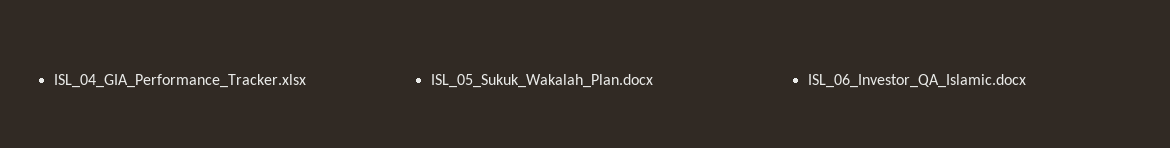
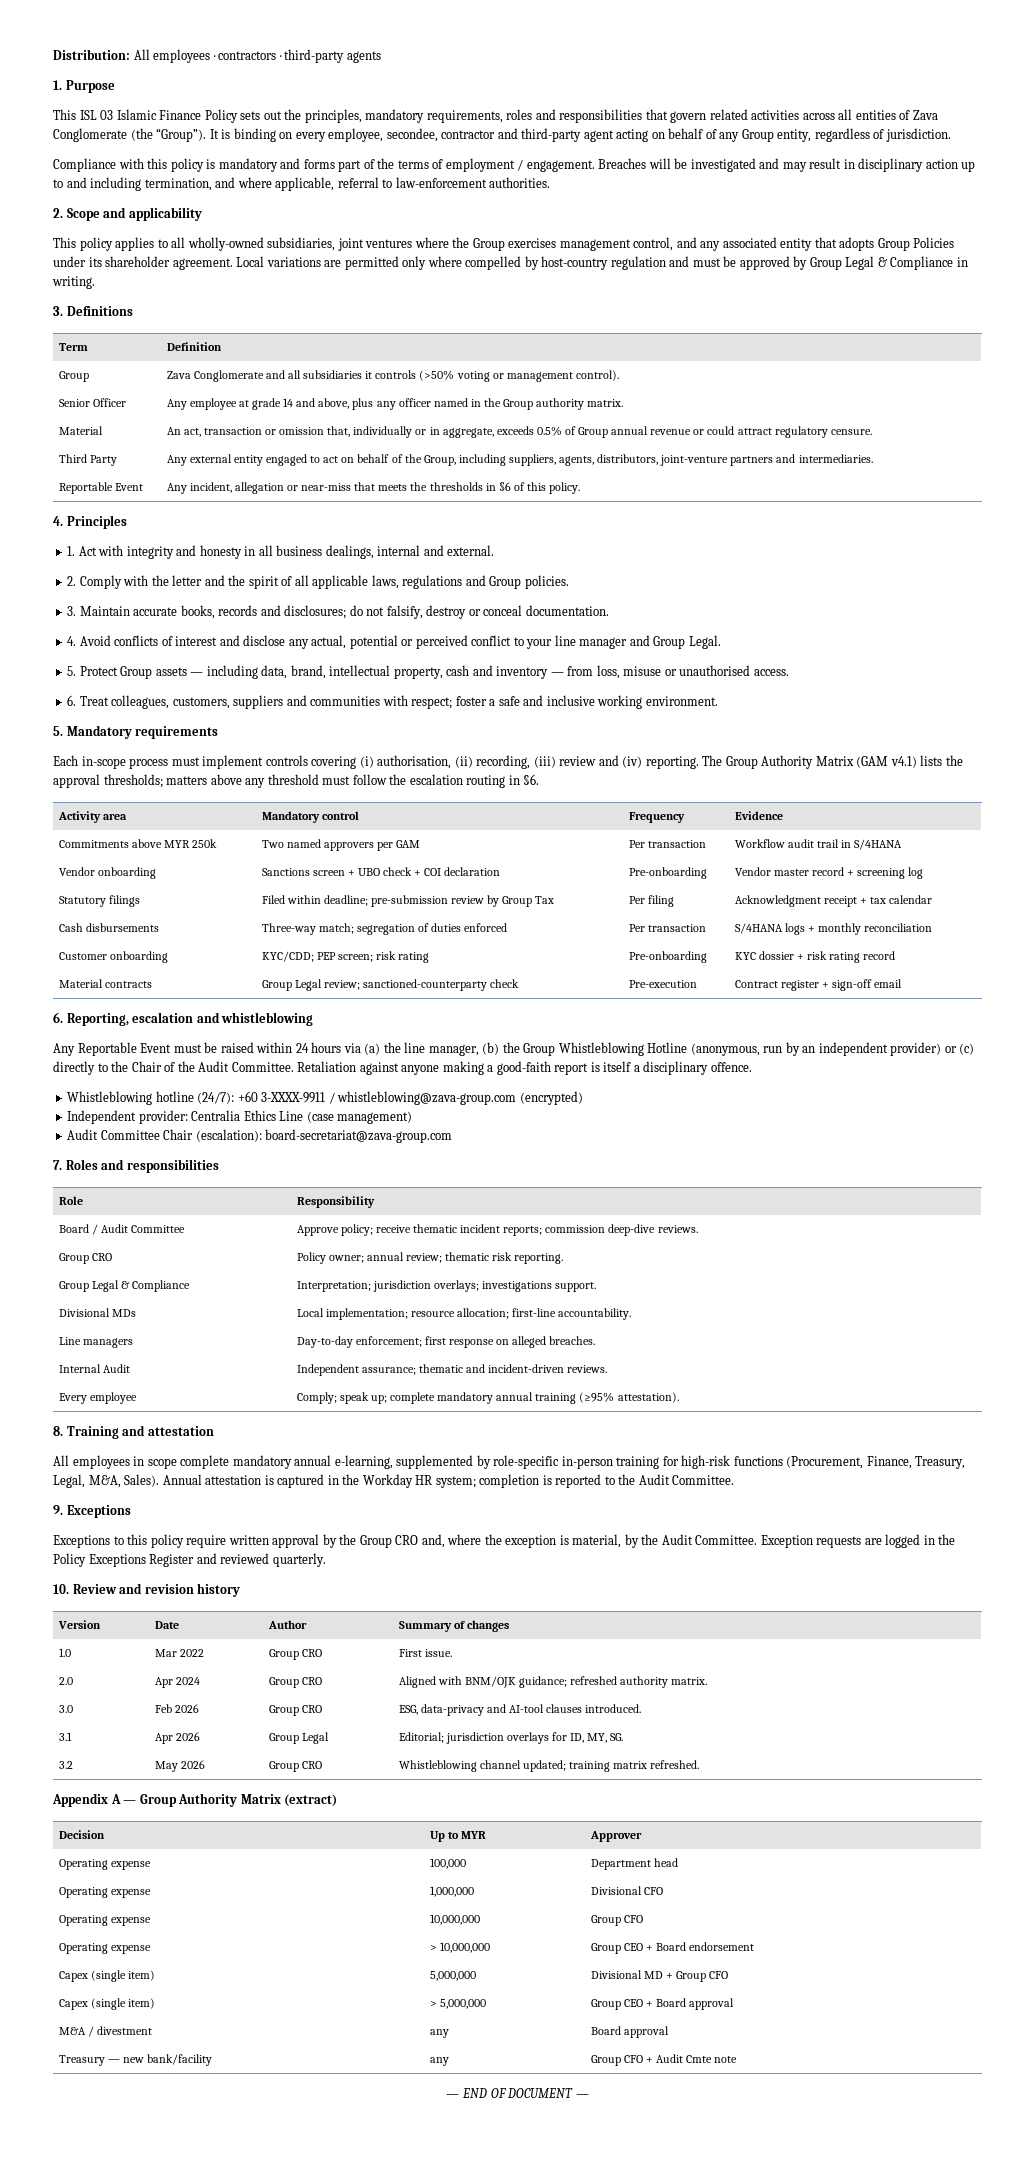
- ISL_04_GIA_Performance_Tracker.xlsx
- ISL_05_Sukuk_Wakalah_Plan.docx
- ISL_06_Investor_QA_Islamic.docx
+ Distribution: All employees · contractors · third-party agents
+ 1. Purpose
+ This ISL 03 Islamic Finance Policy sets out the principles, mandatory requirements, roles and responsibilities that govern related activities across all entities of Zava Conglomerate (the “Group”). It is binding on every employee, secondee, contractor and third-party agent acting on behalf of any Group entity, regardless of jurisdiction.
+ Compliance with this policy is mandatory and forms part of the terms of employment / engagement. Breaches will be investigated and may result in disciplinary action up to and including termination, and where applicable, referral to law-enforcement authorities.
+ 2. Scope and applicability
+ This policy applies to all wholly-owned subsidiaries, joint ventures where the Group exercises management control, and any associated entity that adopts Group Policies under its shareholder agreement. Local variations are permitted only where compelled by host-country regulation and must be approved by Group Legal & Compliance in writing.
+ 3. Definitions
+ Term | Definition
+ Group | Zava Conglomerate and all subsidiaries it controls (>50% voting or management control).
+ Senior Officer | Any employee at grade 14 and above, plus any officer named in the Group authority matrix.
+ Material | An act, transaction or omission that, individually or in aggregate, exceeds 0.5% of Group annual revenue or could attract regulatory censure.
+ Third Party | Any external entity engaged to act on behalf of the Group, including suppliers, agents, distributors, joint-venture partners and intermediaries.
+ Reportable Event | Any incident, allegation or near-miss that meets the thresholds in §6 of this policy.
+ 4. Principles
+ 1. Act with integrity and honesty in all business dealings, internal and external.
+ 2. Comply with the letter and the spirit of all applicable laws, regulations and Group policies.
+ 3. Maintain accurate books, records and disclosures; do not falsify, destroy or conceal documentation.
+ 4. Avoid conflicts of interest and disclose any actual, potential or perceived conflict to your line manager and Group Legal.
+ 5. Protect Group assets — including data, brand, intellectual property, cash and inventory — from loss, misuse or unauthorised access.
+ 6. Treat colleagues, customers, suppliers and communities with respect; foster a safe and inclusive working environment.
+ 5. Mandatory requirements
+ Each in-scope process must implement controls covering (i) authorisation, (ii) recording, (iii) review and (iv) reporting. The Group Authority Matrix (GAM v4.1) lists the approval thresholds; matters above any threshold must follow the escalation routing in §6.
+ Activity area | Mandatory control | Frequency | Evidence
+ Commitments above MYR 250k | Two named approvers per GAM | Per transaction | Workflow audit trail in S/4HANA
+ Vendor onboarding | Sanctions screen + UBO check + COI declaration | Pre-onboarding | Vendor master record + screening log
+ Statutory filings | Filed within deadline; pre-submission review by Group Tax | Per filing | Acknowledgment receipt + tax calendar
+ Cash disbursements | Three-way match; segregation of duties enforced | Per transaction | S/4HANA logs + monthly reconciliation
+ Customer onboarding | KYC/CDD; PEP screen; risk rating | Pre-onboarding | KYC dossier + risk rating record
+ Material contracts | Group Legal review; sanctioned-counterparty check | Pre-execution | Contract register + sign-off email
+ 6. Reporting, escalation and whistleblowing
+ Any Reportable Event must be raised within 24 hours via (a) the line manager, (b) the Group Whistleblowing Hotline (anonymous, run by an independent provider) or (c) directly to the Chair of the Audit Committee. Retaliation against anyone making a good-faith report is itself a disciplinary offence.
+ Whistleblowing hotline (24/7): +60 3-XXXX-9911 / whistleblowing@zava-group.com (encrypted)
+ Independent provider: Centralia Ethics Line (case management)
+ Audit Committee Chair (escalation): board-secretariat@zava-group.com
+ 7. Roles and responsibilities
+ Role | Responsibility
+ Board / Audit Committee | Approve policy; receive thematic incident reports; commission deep-dive reviews.
+ Group CRO | Policy owner; annual review; thematic risk reporting.
+ Group Legal & Compliance | Interpretation; jurisdiction overlays; investigations support.
+ Divisional MDs | Local implementation; resource allocation; first-line accountability.
+ Line managers | Day-to-day enforcement; first response on alleged breaches.
+ Internal Audit | Independent assurance; thematic and incident-driven reviews.
+ Every employee | Comply; speak up; complete mandatory annual training (≥95% attestation).
+ 8. Training and attestation
+ All employees in scope complete mandatory annual e-learning, supplemented by role-specific in-person training for high-risk functions (Procurement, Finance, Treasury, Legal, M&A, Sales). Annual attestation is captured in the Workday HR system; completion is reported to the Audit Committee.
+ 9. Exceptions
+ Exceptions to this policy require written approval by the Group CRO and, where the exception is material, by the Audit Committee. Exception requests are logged in the Policy Exceptions Register and reviewed quarterly.
+ 10. Review and revision history
+ Version | Date | Author | Summary of changes
+ 1.0 | Mar 2022 | Group CRO | First issue.
+ 2.0 | Apr 2024 | Group CRO | Aligned with BNM/OJK guidance; refreshed authority matrix.
+ 3.0 | Feb 2026 | Group CRO | ESG, data-privacy and AI-tool clauses introduced.
+ 3.1 | Apr 2026 | Group Legal | Editorial; jurisdiction overlays for ID, MY, SG.
+ 3.2 | May 2026 | Group CRO | Whistleblowing channel updated; training matrix refreshed.
+ Appendix A — Group Authority Matrix (extract)
+ Decision | Up to MYR | Approver
+ Operating expense | 100,000 | Department head
+ Operating expense | 1,000,000 | Divisional CFO
+ Operating expense | 10,000,000 | Group CFO
+ Operating expense | > 10,000,000 | Group CEO + Board endorsement
+ Capex (single item) | 5,000,000 | Divisional MD + Group CFO
+ Capex (single item) | > 5,000,000 | Group CEO + Board approval
+ M&A / divestment | any | Board approval
+ Treasury — new bank/facility | any | Group CFO + Audit Cmte note
+ — END OF DOCUMENT —

